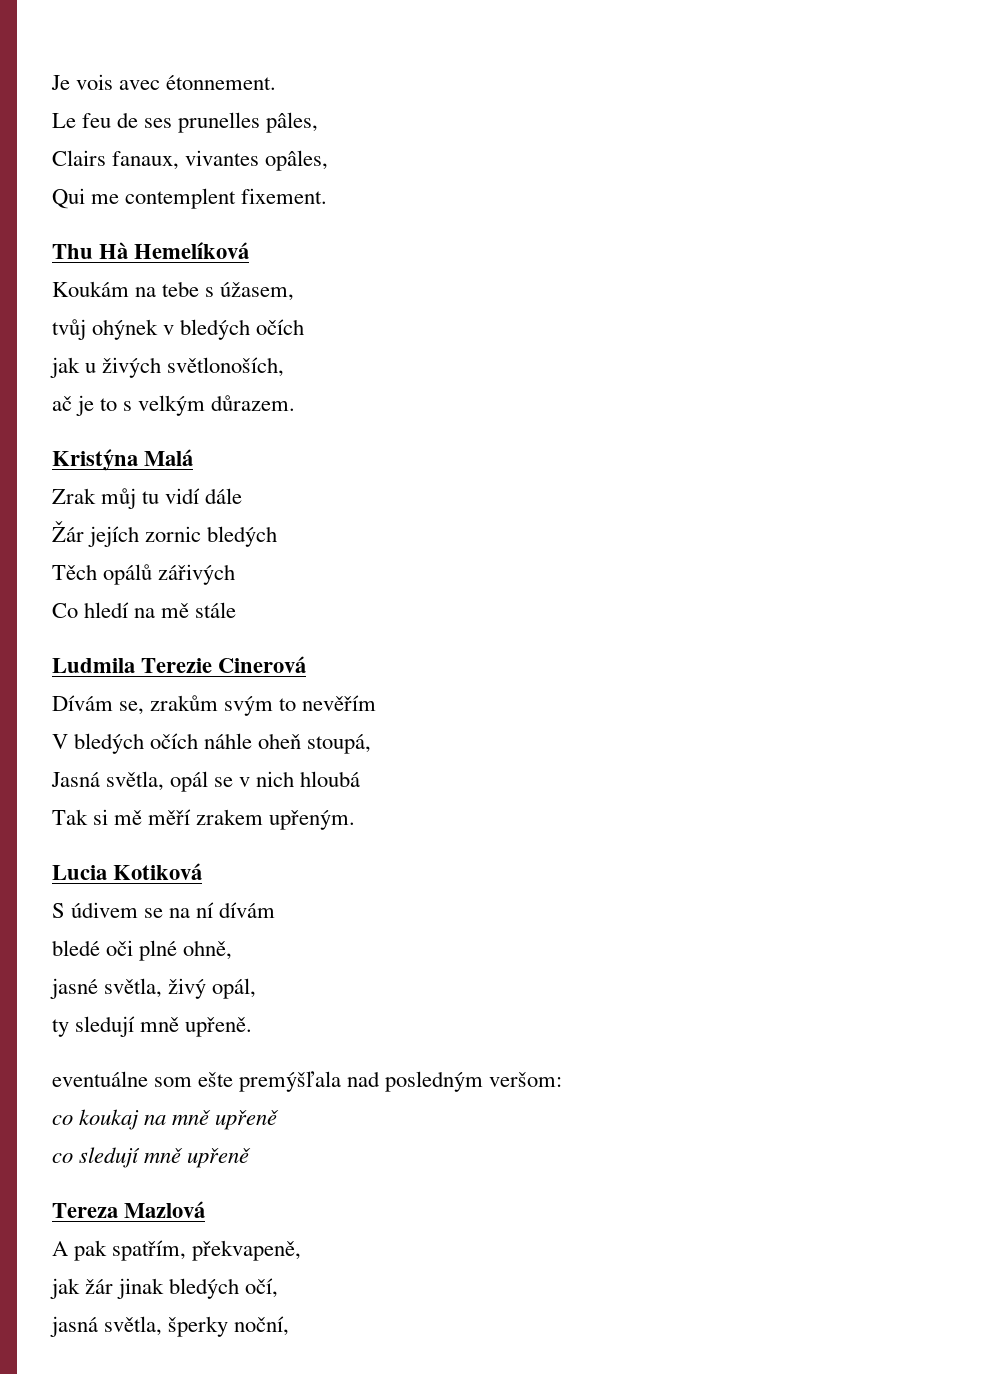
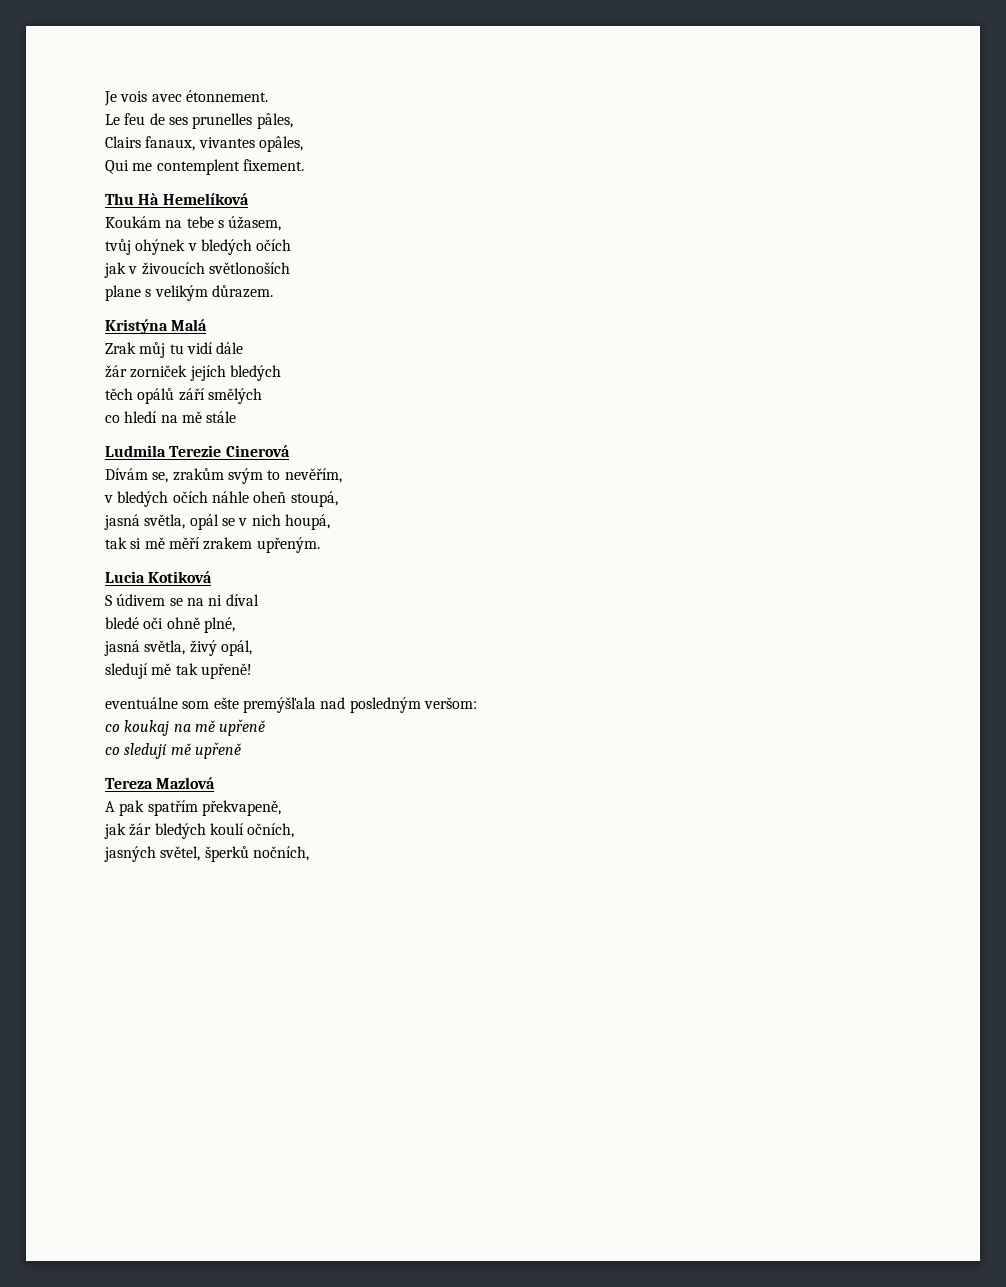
- jak u živých světlonoších,
- ač je to s velkým důrazem.
+ jak v živoucích světlonoších
+ plane s velikým důrazem.
- Žár jejích zornic bledých
- Těch opálů zářivých
- Co hledí na mě stále
+ žár zorniček jejích bledých
+ těch opálů září smělých
+ co hledí na mě stále
- Dívám se, zrakům svým to nevěřím
- V bledých očích náhle oheň stoupá,
+ Dívám se, zrakům svým to nevěřím,
+ v bledých očích náhle oheň stoupá,
- Jasná světla, opál se v nich hloubá
- Tak si mě měří zrakem upřeným.
+ jasná světla, opál se v nich houpá,
+ tak si mě měří zrakem upřeným.
- S údivem se na ní dívám
+ S údivem se na ni díval
- bledé oči plné ohně,
- jasné světla, živý opál,
+ bledé oči ohně plné,
+ jasná světla, živý opál,
- ty sledují mně upřeně.
+ sledují mě tak upřeně!
- co koukaj na mně upřeně
+ co koukaj na mě upřeně
- co sledují mně upřeně
+ co sledují mě upřeně
- A pak spatřím, překvapeně,
+ A pak spatřím překvapeně,
- jak žár jinak bledých očí,
- jasná světla, šperky noční,
+ jak žár bledých koulí očních,
+ jasných světel, šperků nočních,

